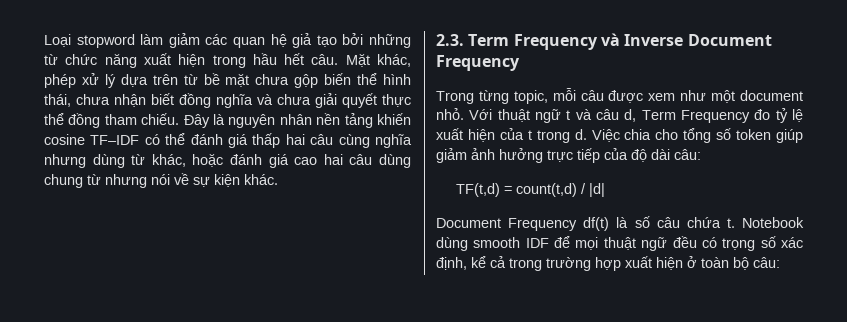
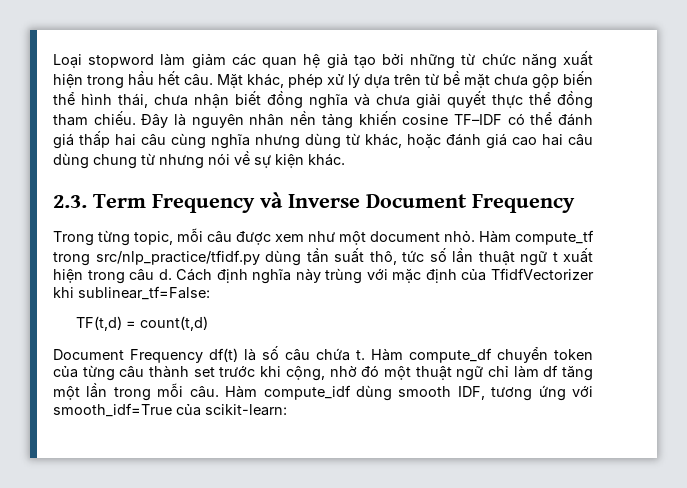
- Với thuật ngữ t và câu d, Term Frequency đo tỷ lệ xuất hiện của t trong d. Việc chia cho tổng số token giúp giảm ảnh hưởng trực tiếp của độ dài câu:
+ Hàm compute_tf trong src/nlp_practice/tfidf.py dùng tần suất thô, tức số lần thuật ngữ t xuất hiện trong câu d. Cách định nghĩa này trùng với mặc định của TfidfVectorizer khi sublinear_tf=False:
- TF(t,d) = count(t,d) / |d|
+ TF(t,d) = count(t,d)
- Notebook dùng smooth IDF để mọi thuật ngữ đều có trọng số xác định, kể cả trong trường hợp xuất hiện ở toàn bộ câu:
+ Hàm compute_df chuyển token của từng câu thành set trước khi cộng, nhờ đó một thuật ngữ chỉ làm df tăng một lần trong mỗi câu. Hàm compute_idf dùng smooth IDF, tương ứng với smooth_idf=True của scikit-learn:

